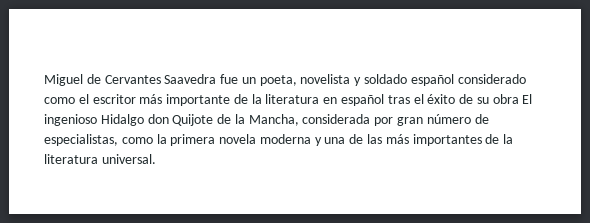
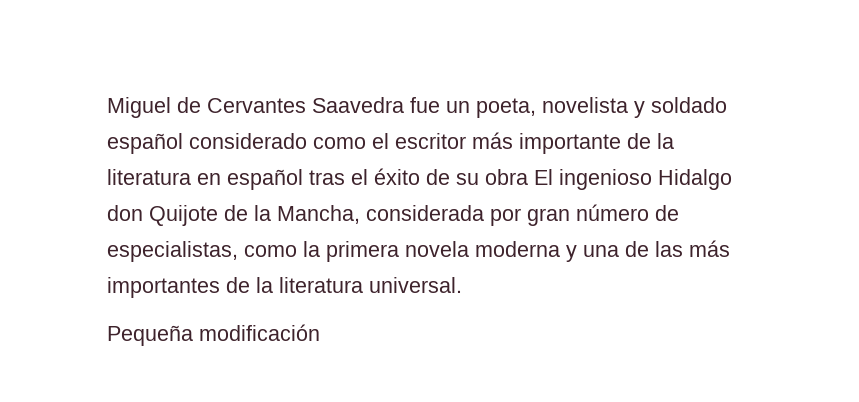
+ Pequeña modificación

